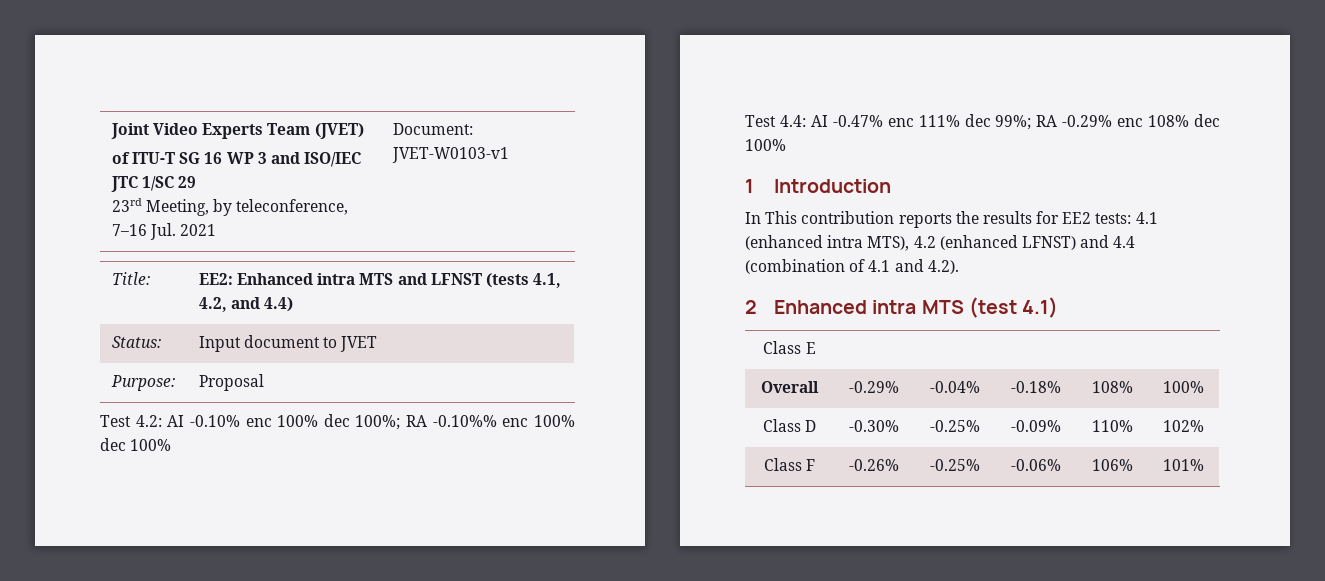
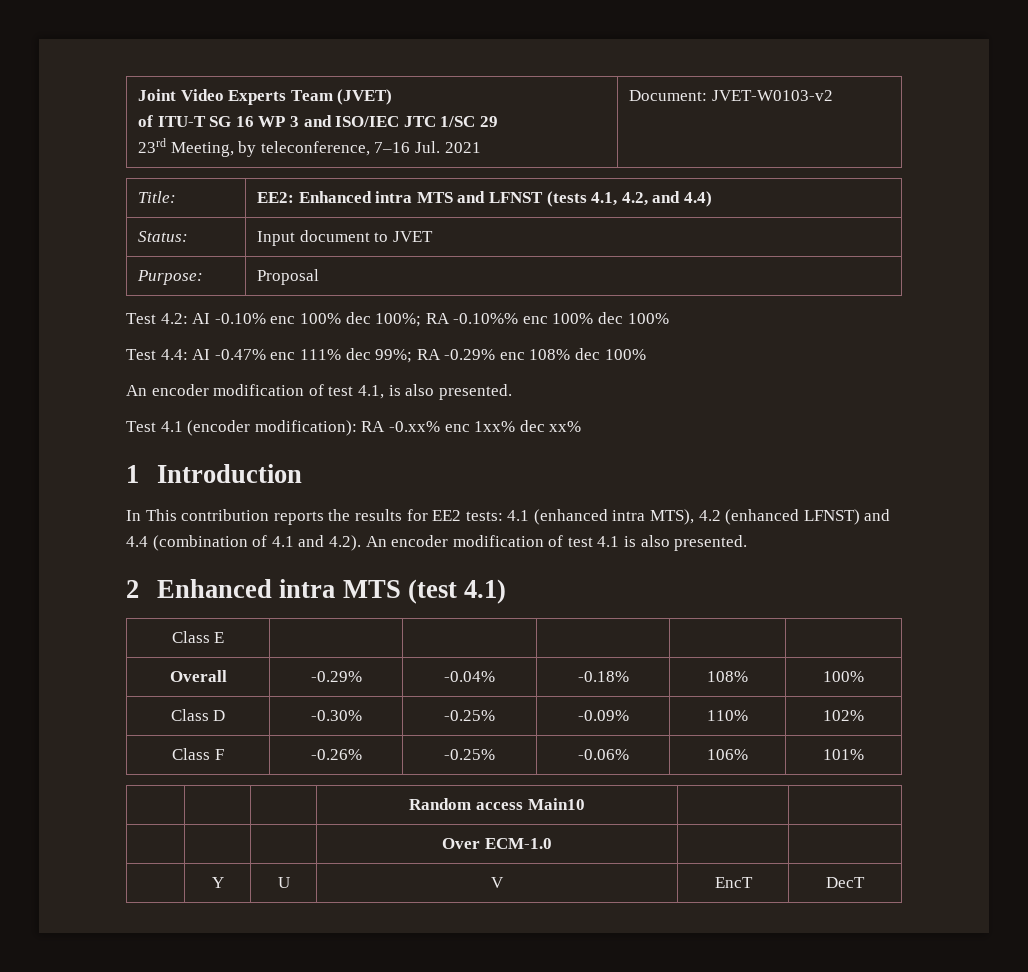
  Joint Video Experts Team (JVET)
  of ITU-T SG 16 WP 3 and ISO/IEC JTC 1/SC 29
- 23rd Meeting, by teleconference, 7–16 Jul. 2021 | Document: JVET-W0103-v1
+ 23rd Meeting, by teleconference, 7–16 Jul. 2021 | Document: JVET-W0103-v2
+ An encoder modification of test 4.1, is also presented.
+ Test 4.1 (encoder modification): RA -0.xx% enc 1xx% dec xx%
- In This contribution reports the results for EE2 tests: 4.1 (enhanced intra MTS), 4.2 (enhanced LFNST) and 4.4 (combination of 4.1 and 4.2).
+ In This contribution reports the results for EE2 tests: 4.1 (enhanced intra MTS), 4.2 (enhanced LFNST) and 4.4 (combination of 4.1 and 4.2). An encoder modification of test 4.1 is also presented.
+ | | | Random access Main10 | |
+ | | | Over ECM-1.0 | |
+ | Y | U | V | EncT | DecT

